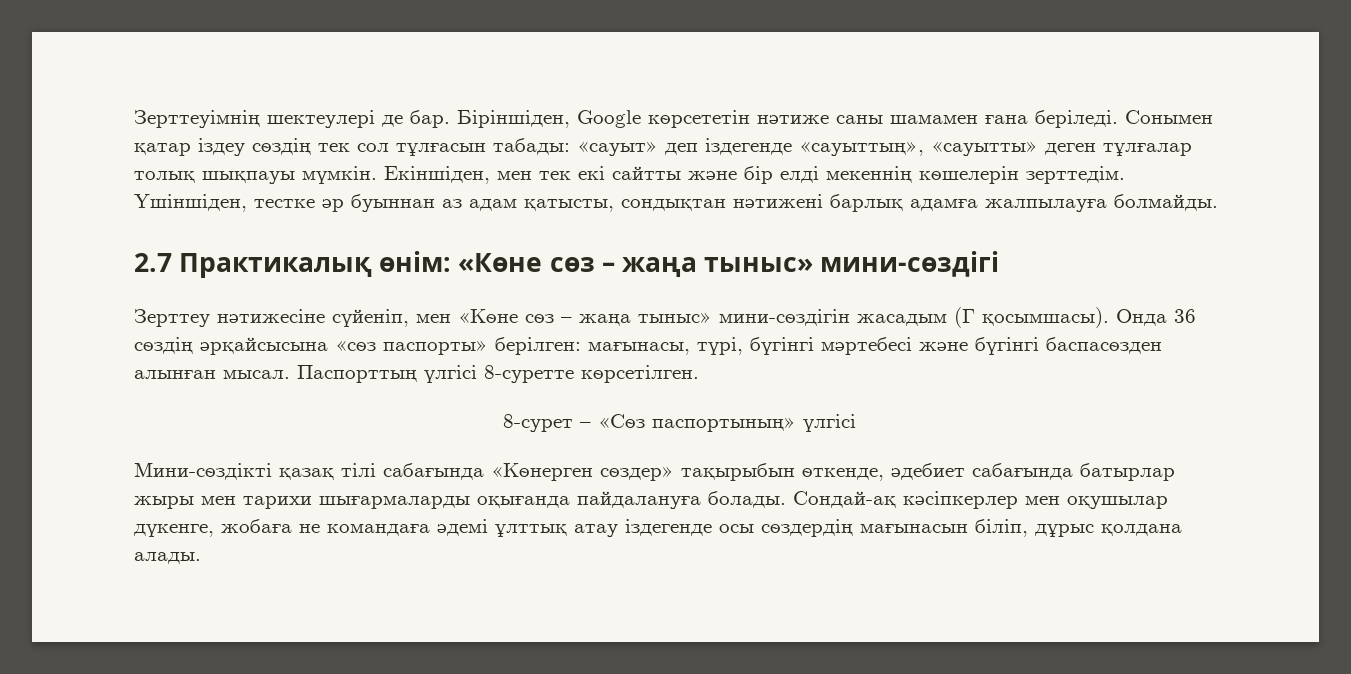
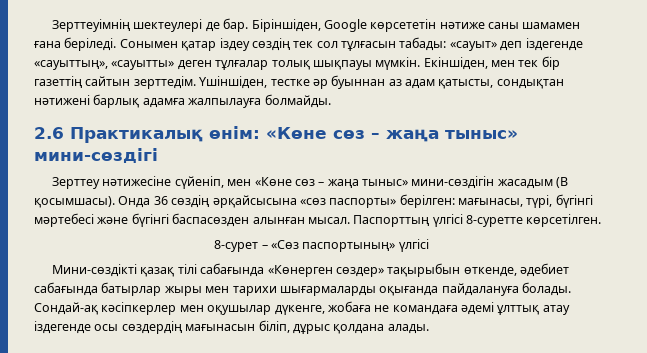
- Екіншіден, мен тек екі сайтты және бір елді мекеннің көшелерін зерттедім.
+ Екіншіден, мен тек бір газеттің сайтын зерттедім.
- 2.7 Практикалық өнім: «Көне сөз – жаңа тыныс» мини-сөздігі
+ 2.6 Практикалық өнім: «Көне сөз – жаңа тыныс» мини-сөздігі
- Зерттеу нәтижесіне сүйеніп, мен «Көне сөз – жаңа тыныс» мини-сөздігін жасадым (Г қосымшасы).
+ Зерттеу нәтижесіне сүйеніп, мен «Көне сөз – жаңа тыныс» мини-сөздігін жасадым (В қосымшасы).

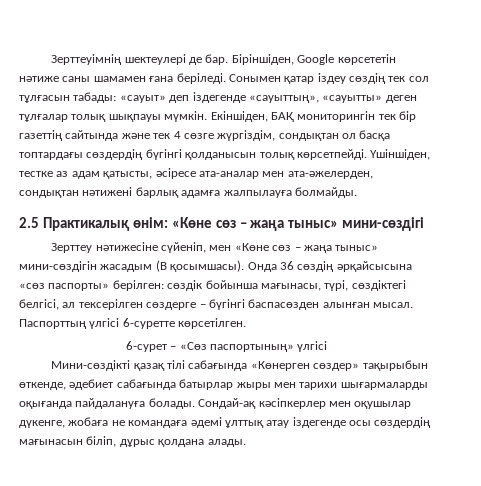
- Екіншіден, мен тек бір газеттің сайтын зерттедім. Үшіншіден, тестке әр буыннан аз адам қатысты, сондықтан нәтижені барлық адамға жалпылауға болмайды.
+ Екіншіден, БАҚ мониторингін тек бір газеттің сайтында және тек 4 сөзге жүргіздім, сондықтан ол басқа топтардағы сөздердің бүгінгі қолданысын толық көрсетпейді. Үшіншіден, тестке аз адам қатысты, әсіресе ата-аналар мен ата-әжелерден, сондықтан нәтижені барлық адамға жалпылауға болмайды.
- 2.6 Практикалық өнім: «Көне сөз – жаңа тыныс» мини-сөздігі
+ 2.5 Практикалық өнім: «Көне сөз – жаңа тыныс» мини-сөздігі
- Онда 36 сөздің әрқайсысына «сөз паспорты» берілген: мағынасы, түрі, бүгінгі мәртебесі және бүгінгі баспасөзден алынған мысал.
+ Онда 36 сөздің әрқайсысына «сөз паспорты» берілген: сөздік бойынша мағынасы, түрі, сөздіктегі белгісі, ал тексерілген сөздерге – бүгінгі баспасөзден алынған мысал.
- Паспорттың үлгісі 8-суретте көрсетілген.
+ Паспорттың үлгісі 6-суретте көрсетілген.
- 8-сурет – «Сөз паспортының» үлгісі
+ 6-сурет – «Сөз паспортының» үлгісі

